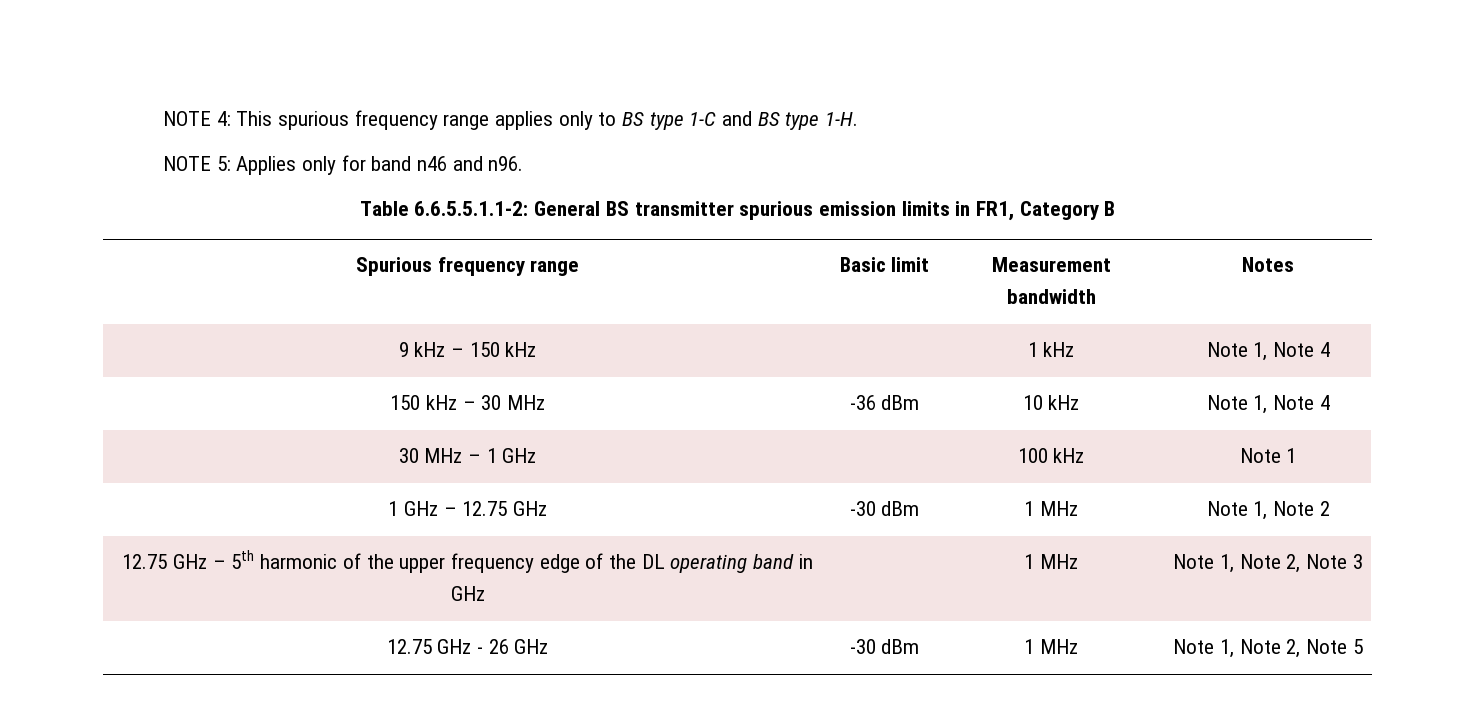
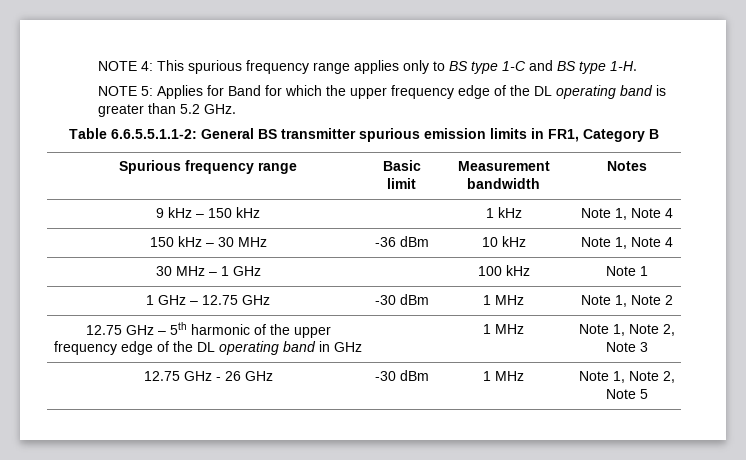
- NOTE 5: Applies only for band n46 and n96.
+ NOTE 5: Applies for Band for which the upper frequency edge of the DL operating band is greater than 5.2 GHz.

